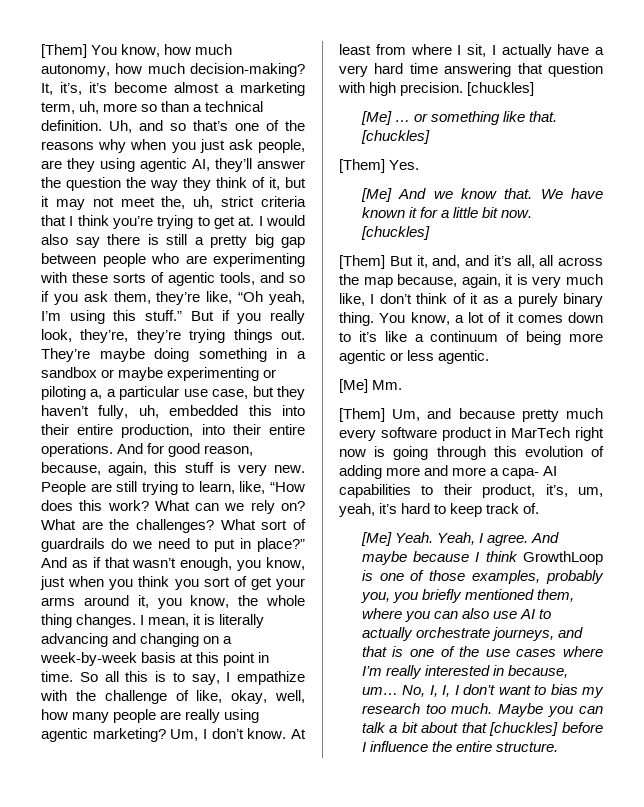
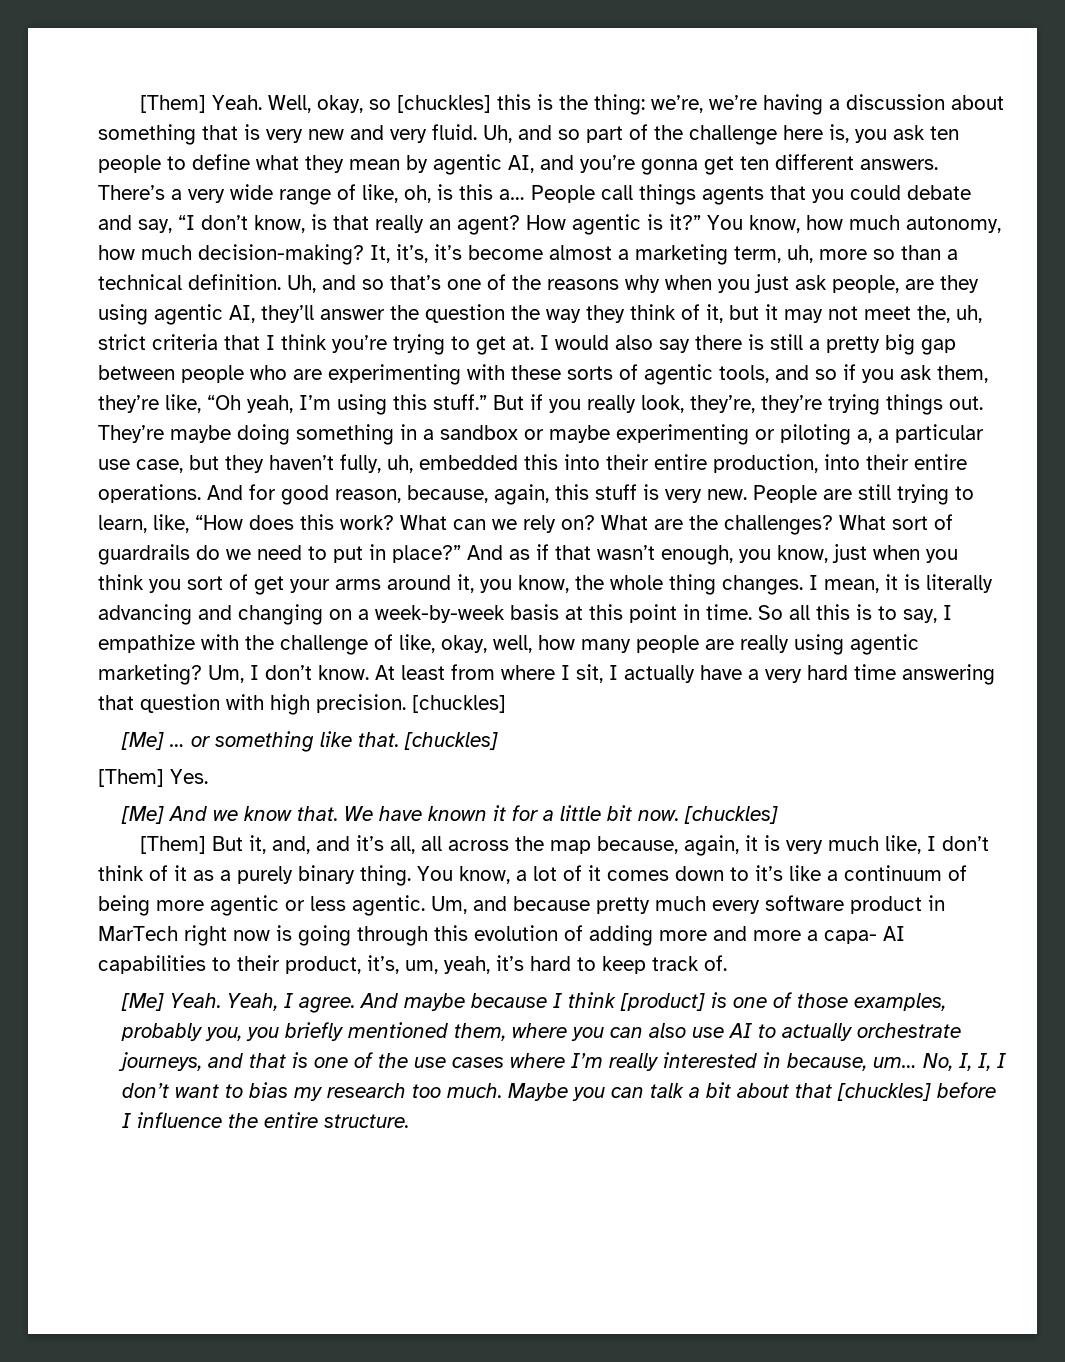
- [Them] You know, how much autonomy, how much decision-making?
+ [Them] Yeah. Well, okay, so [chuckles] this is the thing: we’re, we’re having a discussion about something that is very new and very fluid. Uh, and so part of the challenge here is, you ask ten people to define what they mean by agentic AI, and you’re gonna get ten different answers. There’s a very wide range of like, oh, is this a… People call things agents that you could debate and say, “I don’t know, is that really an agent? How agentic is it?” You know, how much autonomy, how much decision-making?
- You know, a lot of it comes down to it’s like a continuum of being more agentic or less agentic.
- [Me] Mm.
- [Them] Um, and because pretty much every software product in MarTech right now is going through this evolution of adding more and more a capa- AI capabilities to their product, it’s, um, yeah, it’s hard to keep track of.
+ You know, a lot of it comes down to it’s like a continuum of being more agentic or less agentic. Um, and because pretty much every software product in MarTech right now is going through this evolution of adding more and more a capa- AI capabilities to their product, it’s, um, yeah, it’s hard to keep track of.
- And maybe because I think GrowthLoop is one of those examples, probably you, you briefly mentioned them, where you can also use AI to actually orchestrate journeys, and that is one of the use cases where I’m really interested in because, um…
+ And maybe because I think [product] is one of those examples, probably you, you briefly mentioned them, where you can also use AI to actually orchestrate journeys, and that is one of the use cases where I’m really interested in because, um…

